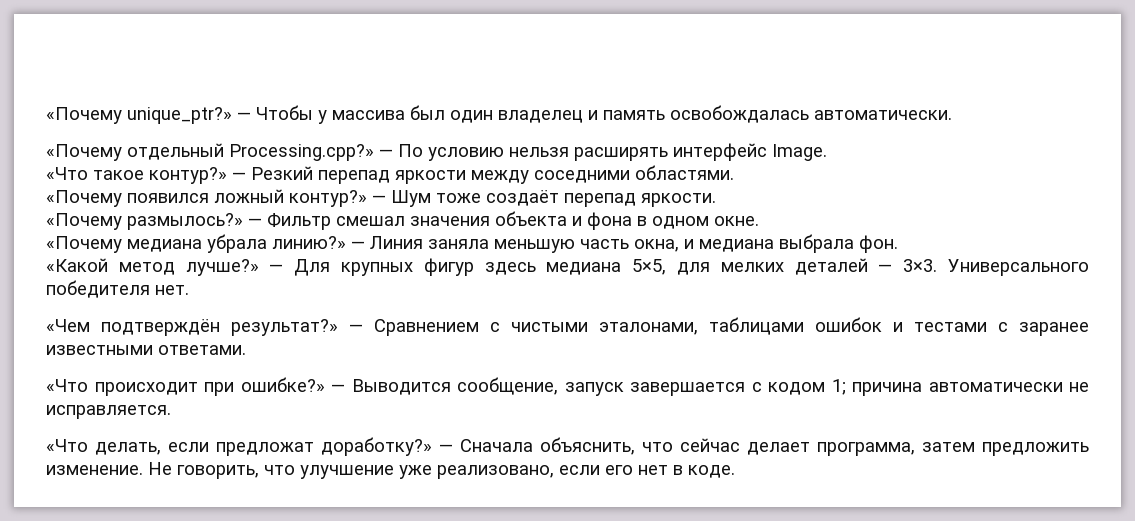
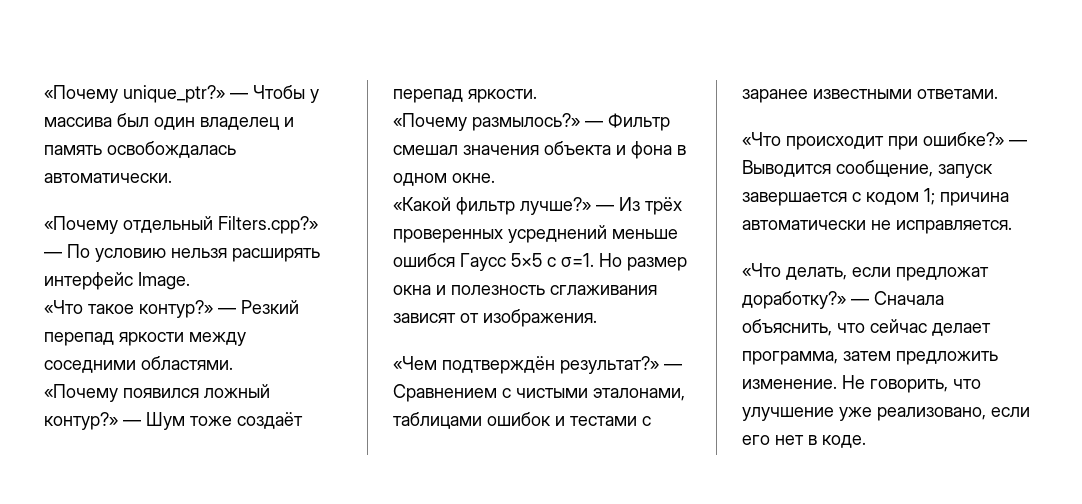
- «Почему отдельный Processing.cpp?»
+ «Почему отдельный Filters.cpp?»
- «Почему медиана убрала линию?» — Линия заняла меньшую часть окна, и медиана выбрала фон.
- «Какой метод лучше?»
+ «Какой фильтр лучше?»
- — Для крупных фигур здесь медиана 5×5, для мелких деталей — 3×3. Универсального победителя нет.
+ — Из трёх проверенных усреднений меньше ошибся Гаусс 5×5 с σ=1. Но размер окна и полезность сглаживания зависят от изображения.

